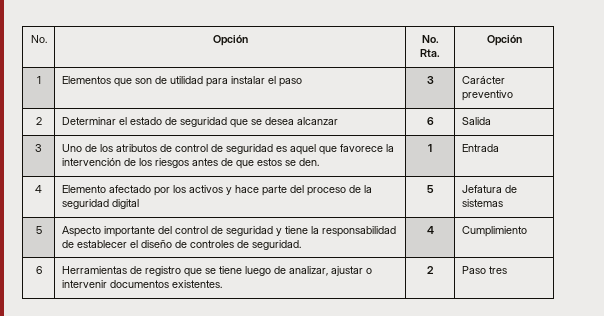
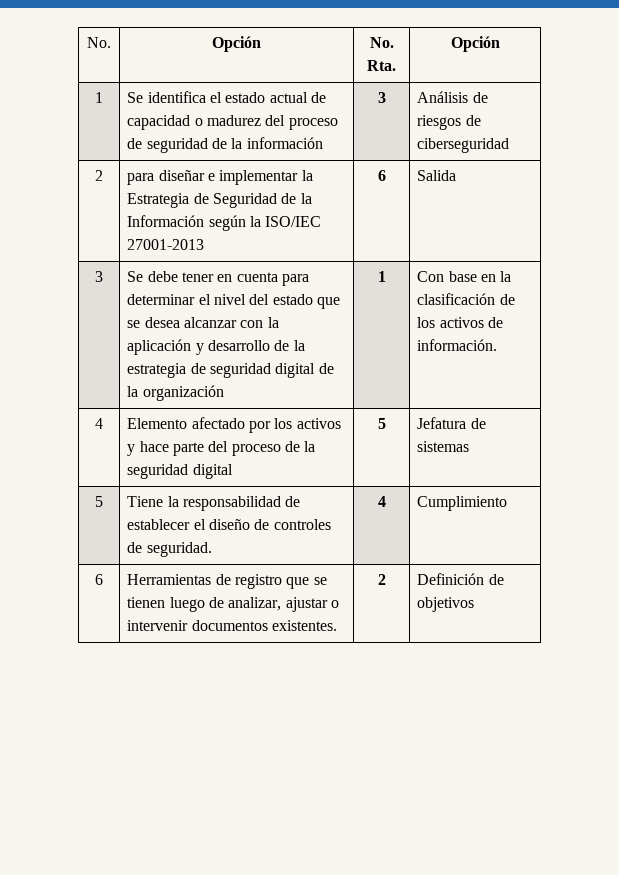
- 1 | Elementos que son de utilidad para instalar el paso | 3 | Carácter preventivo
- 2 | Determinar el estado de seguridad que se desea alcanzar | 6 | Salida
- 3 | Uno de los atributos de control de seguridad es aquel que favorece la intervención de los riesgos antes de que estos se den. | 1 | Entrada
+ 1 | Se identifica el estado actual de capacidad o madurez del proceso de seguridad de la información | 3 | Análisis de riesgos de ciberseguridad
+ 2 | para diseñar e implementar la Estrategia de Seguridad de la Información según la ISO/IEC 27001-2013 | 6 | Salida
+ 3 | Se debe tener en cuenta para determinar el nivel del estado que se desea alcanzar con la aplicación y desarrollo de la estrategia de seguridad digital de la organización | 1 | Con base en la clasificación de los activos de información.
- 5 | Aspecto importante del control de seguridad y tiene la responsabilidad de establecer el diseño de controles de seguridad. | 4 | Cumplimiento
+ 5 | Tiene la responsabilidad de establecer el diseño de controles de seguridad. | 4 | Cumplimiento
- 6 | Herramientas de registro que se tiene luego de analizar, ajustar o intervenir documentos existentes. | 2 | Paso tres
+ 6 | Herramientas de registro que se tienen luego de analizar, ajustar o intervenir documentos existentes. | 2 | Definición de objetivos

